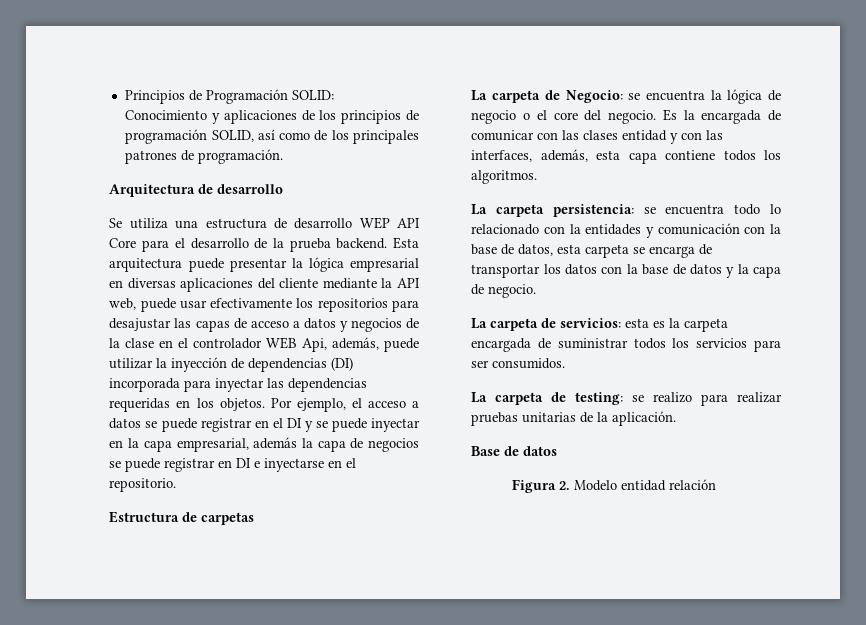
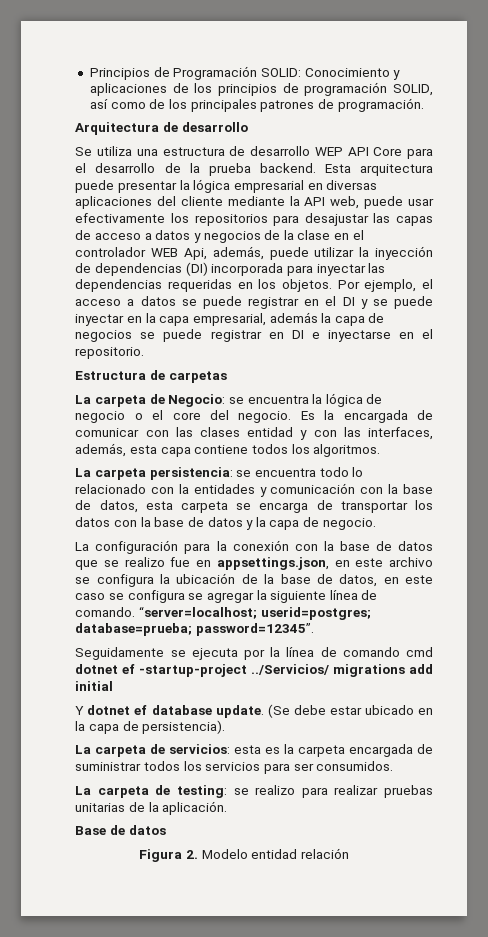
+ La configuración para la conexión con la base de datos que se realizo fue en appsettings.json, en este archivo se configura la ubicación de la base de datos, en este caso se configura se agregar la siguiente línea de comando. “server=localhost; userid=postgres; database=prueba; password=12345”.
+ Seguidamente se ejecuta por la línea de comando cmd dotnet ef -startup-project ../Servicios/ migrations add initial
+ Y dotnet ef database update. (Se debe estar ubicado en la capa de persistencia).

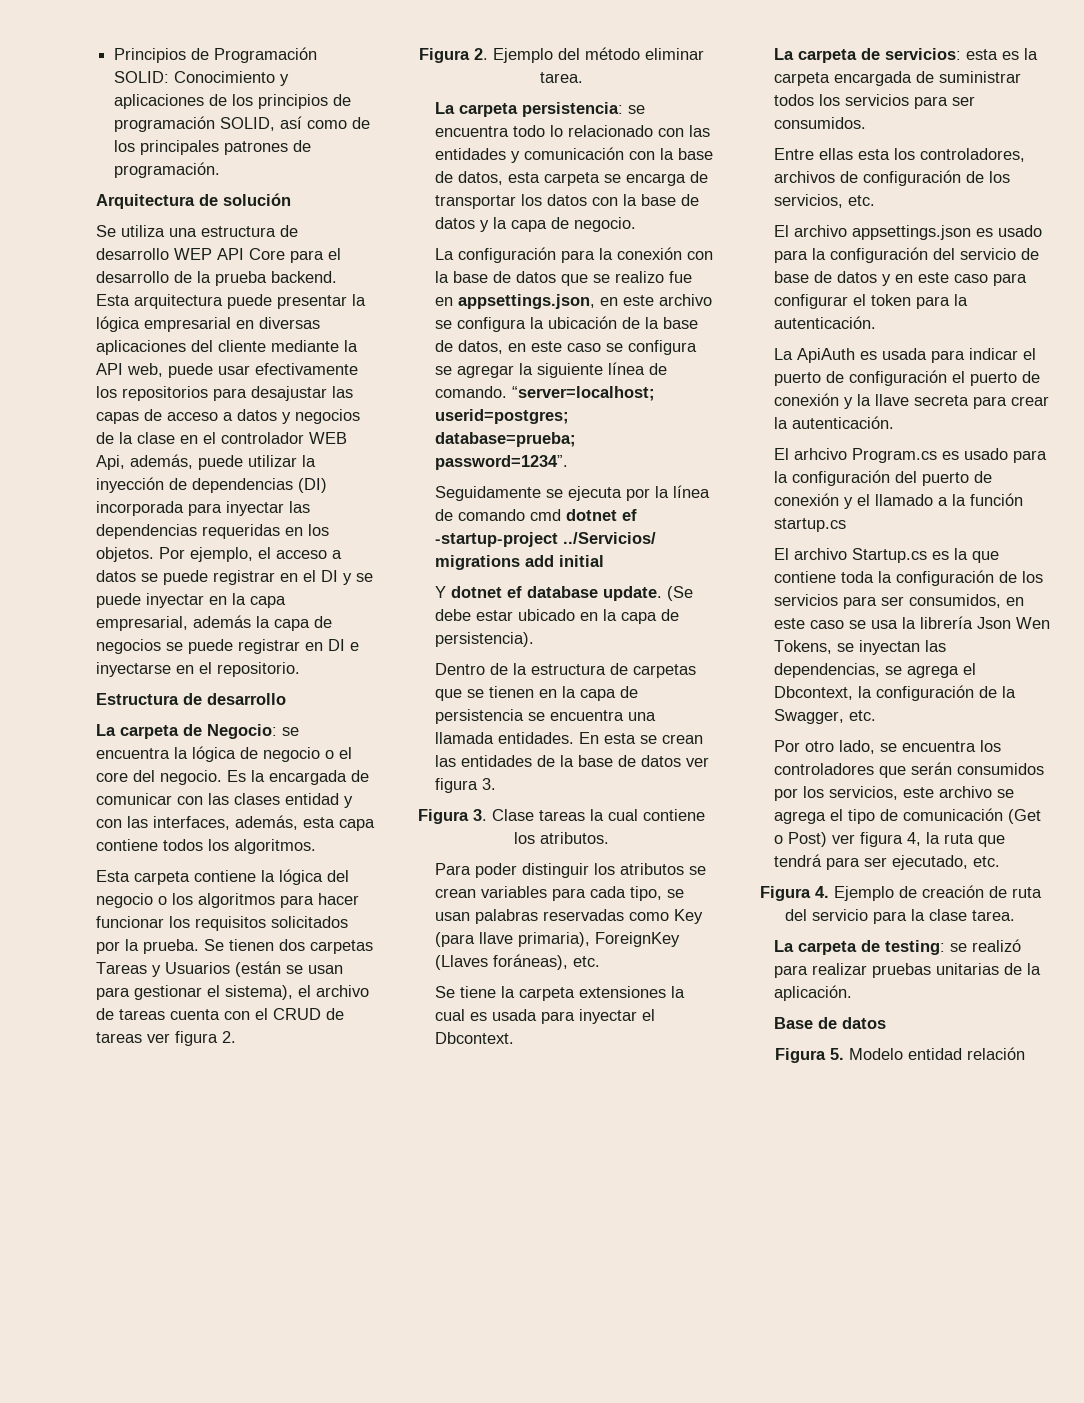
- Arquitectura de desarrollo
+ Arquitectura de solución
- Estructura de carpetas
+ Estructura de desarrollo
+ Esta carpeta contiene la lógica del negocio o los algoritmos para hacer funcionar los requisitos solicitados por la prueba. Se tienen dos carpetas Tareas y Usuarios (están se usan para gestionar el sistema), el archivo de tareas cuenta con el CRUD de tareas ver figura 2.
+ Figura 2. Ejemplo del método eliminar tarea.
- La carpeta persistencia: se encuentra todo lo relacionado con la entidades y comunicación con la base de datos, esta carpeta se encarga de transportar los datos con la base de datos y la capa de negocio.
+ La carpeta persistencia: se encuentra todo lo relacionado con las entidades y comunicación con la base de datos, esta carpeta se encarga de transportar los datos con la base de datos y la capa de negocio.
- “server=localhost; userid=postgres; database=prueba; password=12345”.
+ “server=localhost; userid=postgres; database=prueba; password=1234”.
+ Dentro de la estructura de carpetas que se tienen en la capa de persistencia se encuentra una llamada entidades. En esta se crean las entidades de la base de datos ver figura 3.
+ Figura 3. Clase tareas la cual contiene los atributos.
+ Para poder distinguir los atributos se crean variables para cada tipo, se usan palabras reservadas como Key (para llave primaria), ForeignKey (Llaves foráneas), etc.
+ Se tiene la carpeta extensiones la cual es usada para inyectar el Dbcontext.
+ Entre ellas esta los controladores, archivos de configuración de los servicios, etc.
+ El archivo appsettings.json es usado para la configuración del servicio de base de datos y en este caso para configurar el token para la autenticación.
+ La ApiAuth es usada para indicar el puerto de configuración el puerto de conexión y la llave secreta para crear la autenticación.
+ El arhcivo Program.cs es usado para la configuración del puerto de conexión y el llamado a la función startup.cs
+ El archivo Startup.cs es la que contiene toda la configuración de los servicios para ser consumidos, en este caso se usa la librería Json Wen Tokens, se inyectan las dependencias, se agrega el Dbcontext, la configuración de la Swagger, etc.
+ Por otro lado, se encuentra los controladores que serán consumidos por los servicios, este archivo se agrega el tipo de comunicación (Get o Post) ver figura 4, la ruta que tendrá para ser ejecutado, etc.
+ Figura 4. Ejemplo de creación de ruta del servicio para la clase tarea.
- La carpeta de testing: se realizo para realizar pruebas unitarias de la aplicación.
+ La carpeta de testing: se realizó para realizar pruebas unitarias de la aplicación.
- Figura 2. Modelo entidad relación
+ Figura 5. Modelo entidad relación

